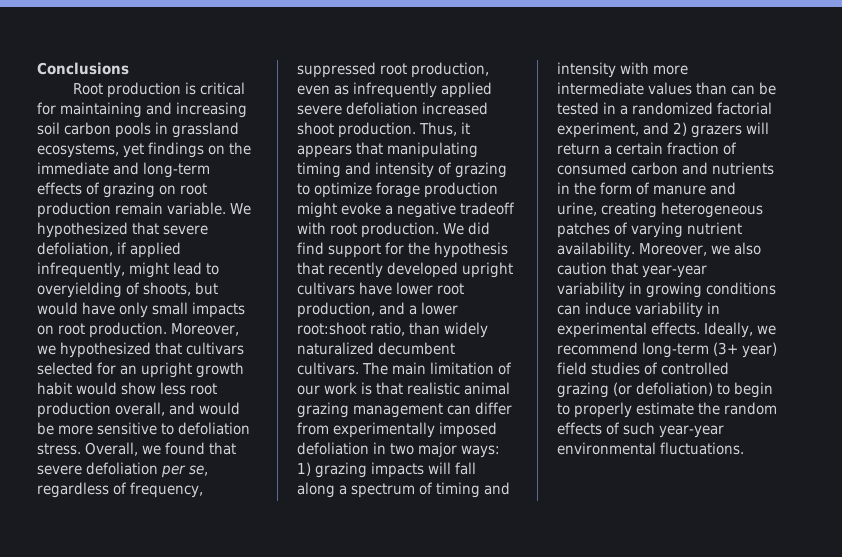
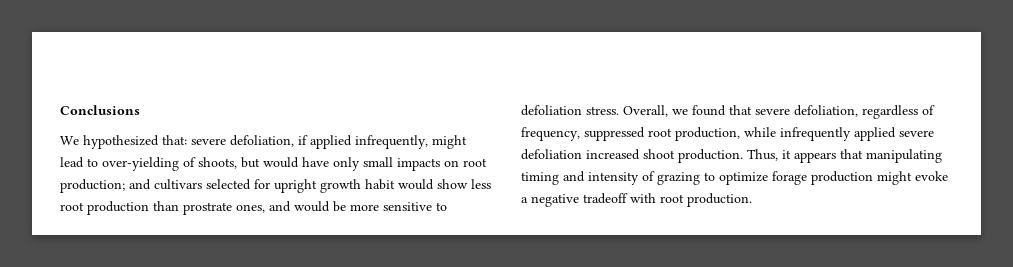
- Root production is critical for maintaining and increasing soil carbon pools in grassland ecosystems, yet findings on the immediate and long-term effects of grazing on root production remain variable. We hypothesized that severe defoliation, if applied infrequently, might lead to overyielding of shoots, but would have only small impacts on root production. Moreover, we hypothesized that cultivars selected for an upright growth habit would show less root production overall, and would be more sensitive to defoliation stress.
+ We hypothesized that: severe defoliation, if applied infrequently, might lead to over-yielding of shoots, but would have only small impacts on root production; and cultivars selected for upright growth habit would show less root production than prostrate ones, and would be more sensitive to defoliation stress.
- Overall, we found that severe defoliation per se, regardless of frequency, suppressed root production, even as infrequently applied severe defoliation increased shoot production.
+ Overall, we found that severe defoliation, regardless of frequency, suppressed root production, while infrequently applied severe defoliation increased shoot production.
- We did find support for the hypothesis that recently developed upright cultivars have lower root production, and a lower root:shoot ratio, than widely naturalized decumbent cultivars. The main limitation of our work is that realistic animal grazing management can differ from experimentally imposed defoliation in two major ways: 1) grazing impacts will fall along a spectrum of timing and intensity with more intermediate values than can be tested in a randomized factorial experiment, and 2) grazers will return a certain fraction of consumed carbon and nutrients in the form of manure and urine, creating heterogeneous patches of varying nutrient availability. Moreover, we also caution that year-year variability in growing conditions can induce variability in experimental effects. Ideally, we recommend long-term (3+ year) field studies of controlled grazing (or defoliation) to begin to properly estimate the random effects of such year-year environmental fluctuations.

